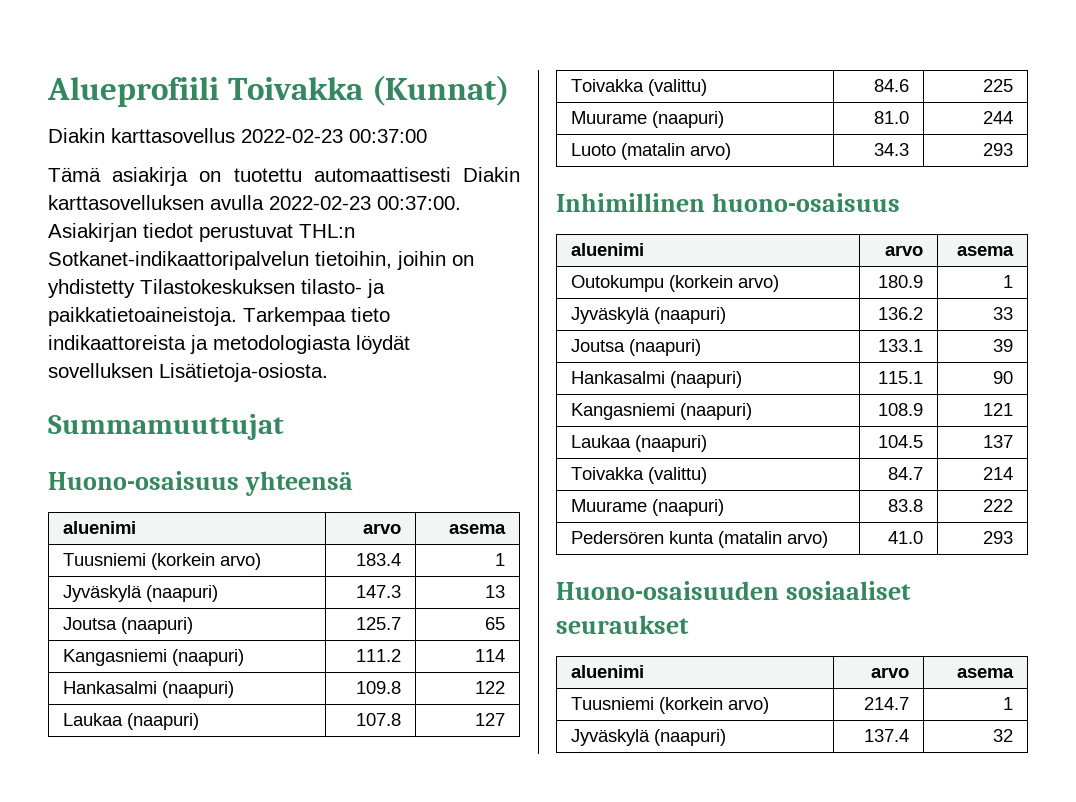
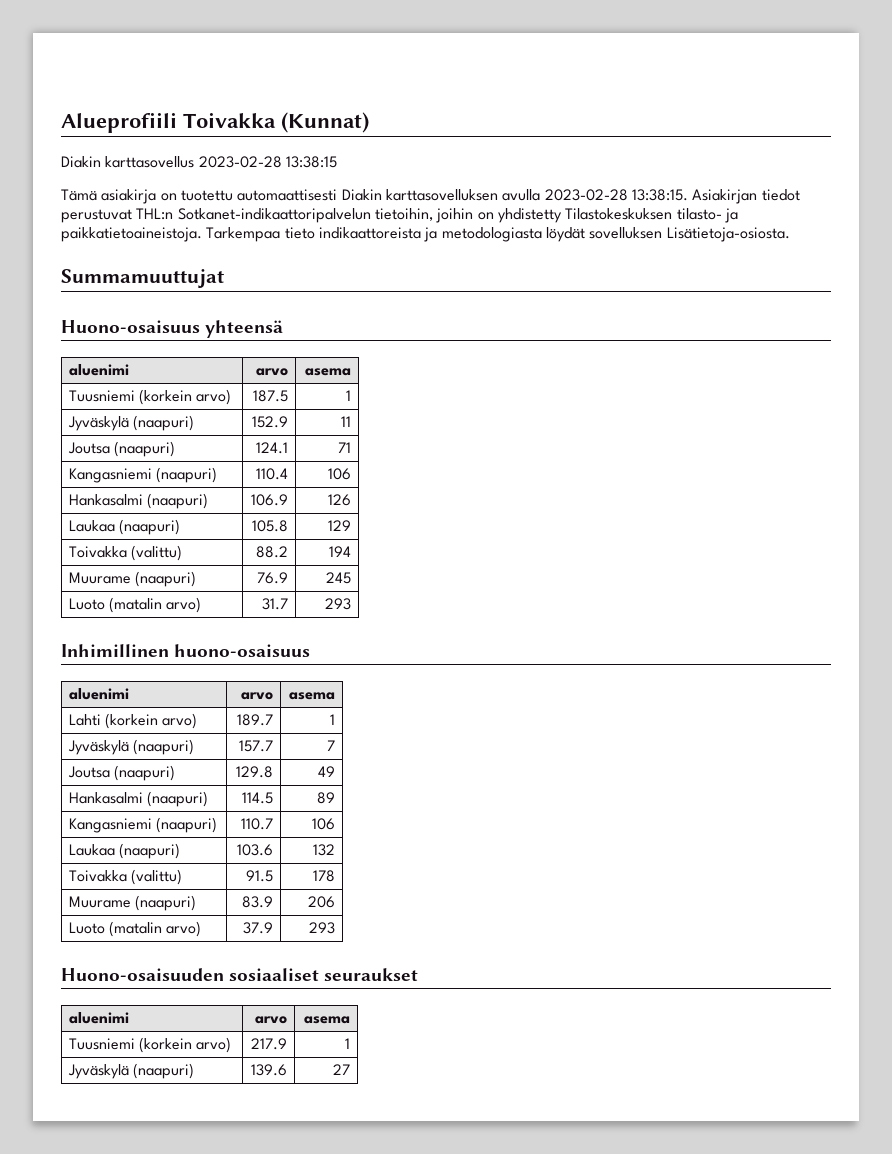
- Diakin karttasovellus 2022-02-23 00:37:00
+ Diakin karttasovellus 2023-02-28 13:38:15
- Tämä asiakirja on tuotettu automaattisesti Diakin karttasovelluksen avulla 2022-02-23 00:37:00.
+ Tämä asiakirja on tuotettu automaattisesti Diakin karttasovelluksen avulla 2023-02-28 13:38:15.
- Tuusniemi (korkein arvo) | 183.4 | 1
- Jyväskylä (naapuri) | 147.3 | 13
- Joutsa (naapuri) | 125.7 | 65
- Kangasniemi (naapuri) | 111.2 | 114
- Hankasalmi (naapuri) | 109.8 | 122
- Laukaa (naapuri) | 107.8 | 127
- Toivakka (valittu) | 84.6 | 225
- Muurame (naapuri) | 81.0 | 244
- Luoto (matalin arvo) | 34.3 | 293
+ Tuusniemi (korkein arvo) | 187.5 | 1
+ Jyväskylä (naapuri) | 152.9 | 11
+ Joutsa (naapuri) | 124.1 | 71
+ Kangasniemi (naapuri) | 110.4 | 106
+ Hankasalmi (naapuri) | 106.9 | 126
+ Laukaa (naapuri) | 105.8 | 129
+ Toivakka (valittu) | 88.2 | 194
+ Muurame (naapuri) | 76.9 | 245
+ Luoto (matalin arvo) | 31.7 | 293
- Outokumpu (korkein arvo) | 180.9 | 1
- Jyväskylä (naapuri) | 136.2 | 33
- Joutsa (naapuri) | 133.1 | 39
- Hankasalmi (naapuri) | 115.1 | 90
- Kangasniemi (naapuri) | 108.9 | 121
- Laukaa (naapuri) | 104.5 | 137
- Toivakka (valittu) | 84.7 | 214
- Muurame (naapuri) | 83.8 | 222
- Pedersören kunta (matalin arvo) | 41.0 | 293
+ Lahti (korkein arvo) | 189.7 | 1
+ Jyväskylä (naapuri) | 157.7 | 7
+ Joutsa (naapuri) | 129.8 | 49
+ Hankasalmi (naapuri) | 114.5 | 89
+ Kangasniemi (naapuri) | 110.7 | 106
+ Laukaa (naapuri) | 103.6 | 132
+ Toivakka (valittu) | 91.5 | 178
+ Muurame (naapuri) | 83.9 | 206
+ Luoto (matalin arvo) | 37.9 | 293
- Tuusniemi (korkein arvo) | 214.7 | 1
- Jyväskylä (naapuri) | 137.4 | 32
+ Tuusniemi (korkein arvo) | 217.9 | 1
+ Jyväskylä (naapuri) | 139.6 | 27

